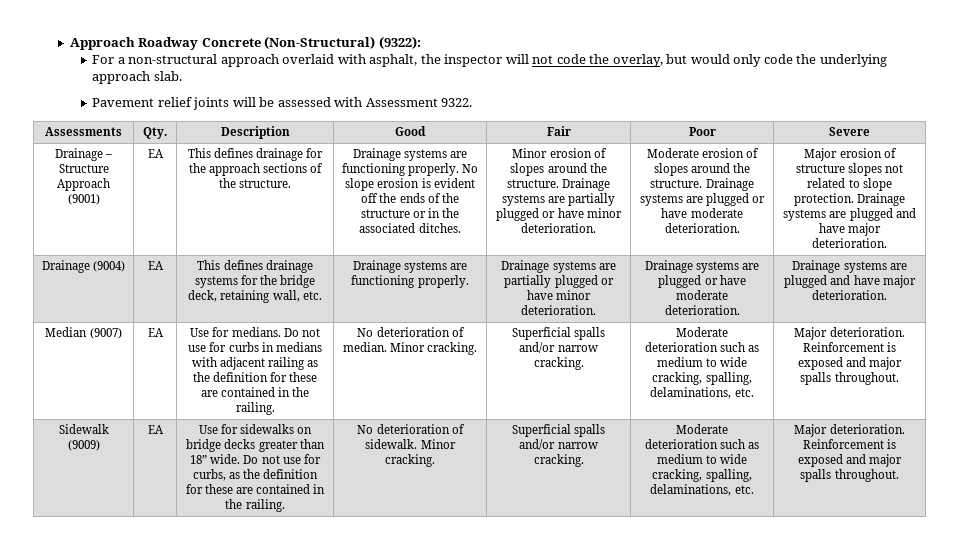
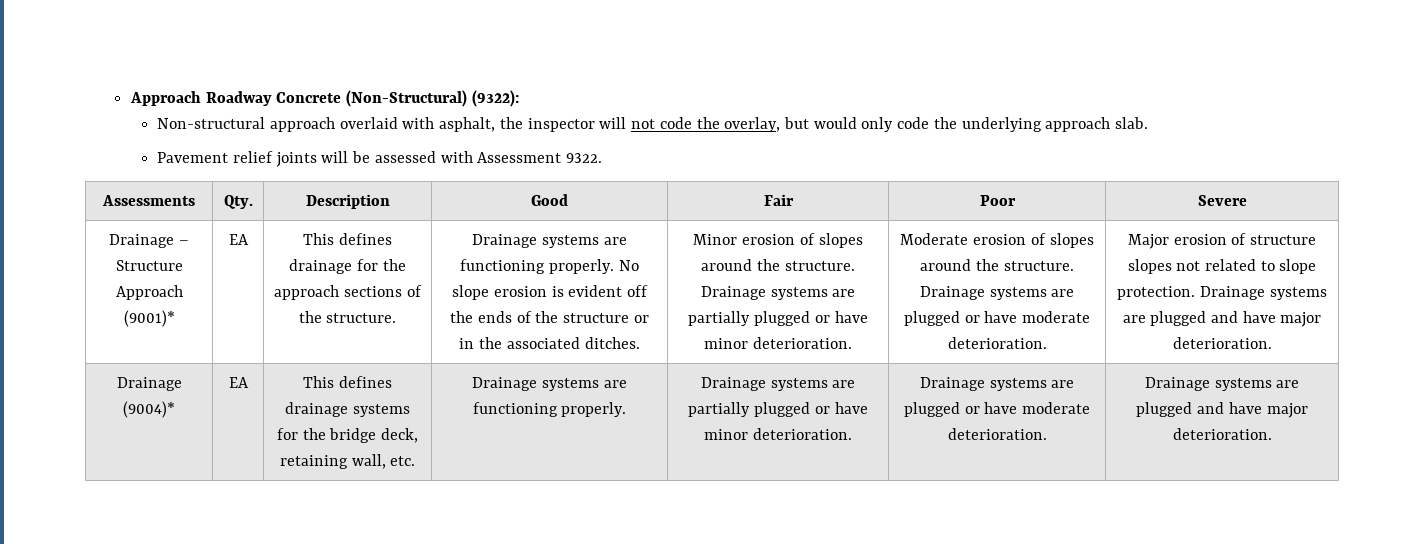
- For a non-structural approach overlaid with asphalt, the inspector will not code the overlay, but would only code the underlying approach slab.
+ Non-structural approach overlaid with asphalt, the inspector will not code the overlay, but would only code the underlying approach slab.
- Drainage – Structure Approach (9001)
+ Drainage – Structure Approach (9001)*
- Drainage (9004)
+ Drainage (9004)*
- Median (9007) | EA | Use for medians. Do not use for curbs in medians with adjacent railing as the definition for these are contained in the railing. | No deterioration of median. Minor cracking. | Superficial spalls and/or narrow cracking. | Moderate deterioration such as medium to wide cracking, spalling, delaminations, etc. | Major deterioration. Reinforcement is exposed and major spalls throughout.
- Sidewalk (9009) | EA | Use for sidewalks on bridge decks greater than 18” wide. Do not use for curbs, as the definition for these are contained in the railing. | No deterioration of sidewalk. Minor cracking. | Superficial spalls and/or narrow cracking. | Moderate deterioration such as medium to wide cracking, spalling, delaminations, etc. | Major deterioration. Reinforcement is exposed and major spalls throughout.

